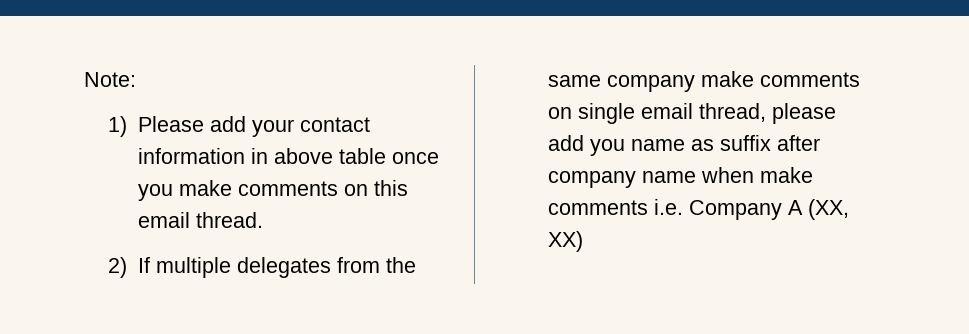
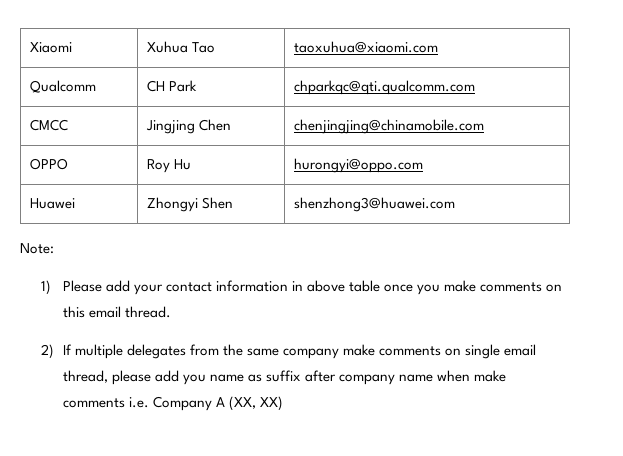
+ Xiaomi | Xuhua Tao | taoxuhua@xiaomi.com
+ Qualcomm | CH Park | chparkqc@qti.qualcomm.com
+ CMCC | Jingjing Chen | chenjingjing@chinamobile.com
+ OPPO | Roy Hu | hurongyi@oppo.com
+ Huawei | Zhongyi Shen | shenzhong3@huawei.com

